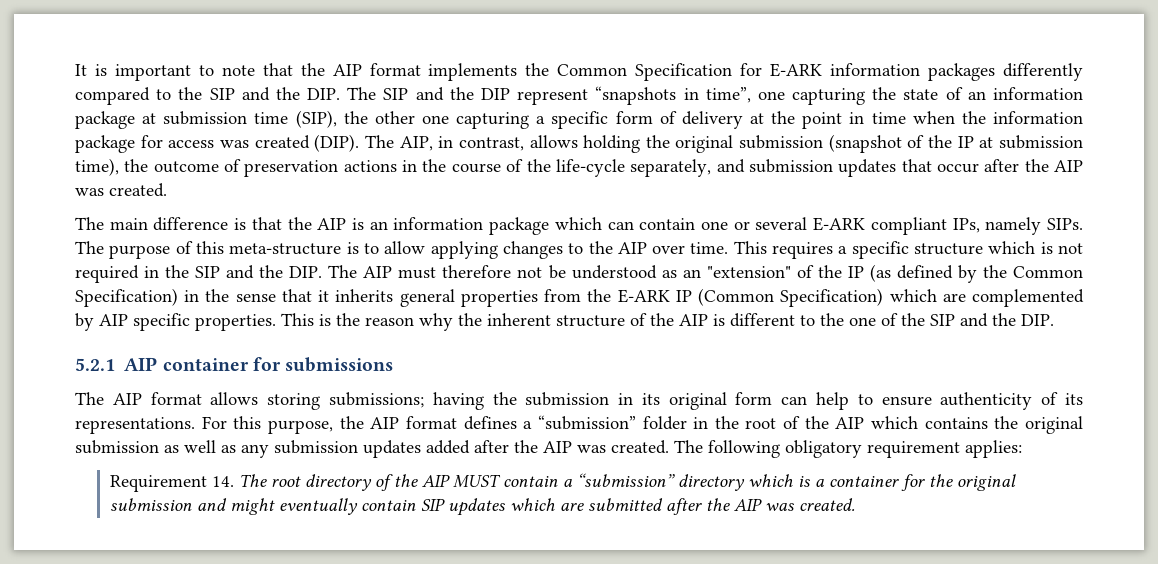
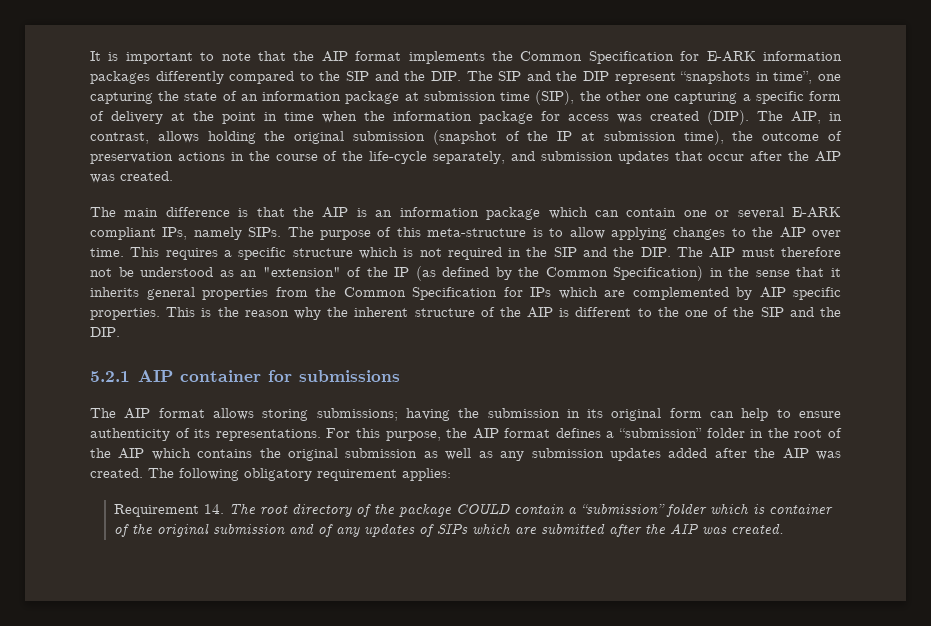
- This requires a specific structure which is not required in the SIP and the DIP. The AIP must therefore not be understood as an "extension" of the IP (as defined by the Common Specification) in the sense that it inherits general properties from the E-ARK IP (Common Specification) which are complemented by AIP specific properties.
+ This requires a specific structure which is not required in the SIP and the DIP. The AIP must therefore not be understood as an "extension" of the IP (as defined by the Common Specification) in the sense that it inherits general properties from the Common Specification for IPs which are complemented by AIP specific properties.
- Requirement 14. The root directory of the AIP MUST contain a “submission” directory which is a container for the original submission and might eventually contain SIP updates which are submitted after the AIP was created.
+ Requirement 14. The root directory of the package COULD contain a “submission” folder which is container of the original submission and of any updates of SIPs which are submitted after the AIP was created.

